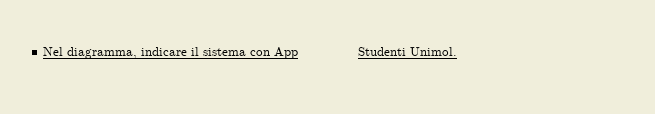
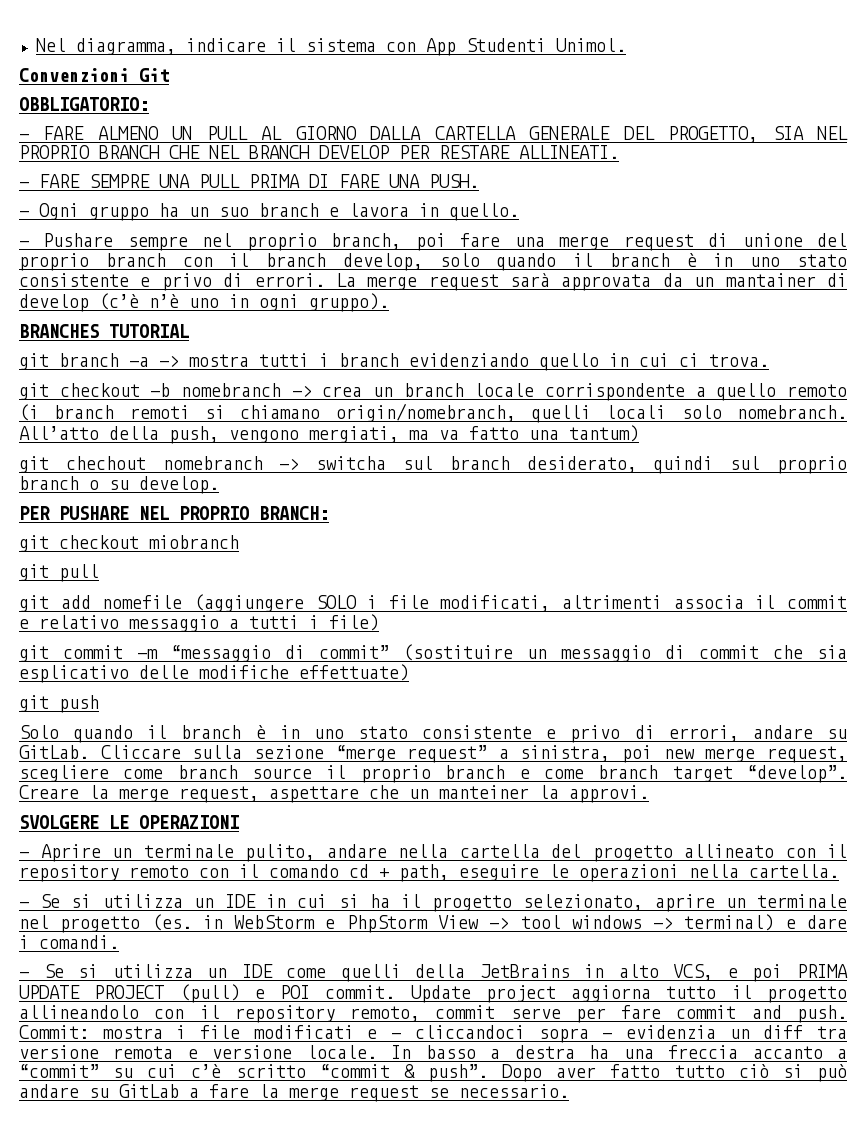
+ Convenzioni Git
+ OBBLIGATORIO:
+ - FARE ALMENO UN PULL AL GIORNO DALLA CARTELLA GENERALE DEL PROGETTO, SIA NEL PROPRIO BRANCH CHE NEL BRANCH DEVELOP PER RESTARE ALLINEATI.
+ - FARE SEMPRE UNA PULL PRIMA DI FARE UNA PUSH.
+ - Ogni gruppo ha un suo branch e lavora in quello.
+ - Pushare sempre nel proprio branch, poi fare una merge request di unione del proprio branch con il branch develop, solo quando il branch è in uno stato consistente e privo di errori. La merge request sarà approvata da un mantainer di develop (c’è n’è uno in ogni gruppo).
+ BRANCHES TUTORIAL
+ git branch -a -> mostra tutti i branch evidenziando quello in cui ci trova.
+ git checkout -b nomebranch -> crea un branch locale corrispondente a quello remoto (i branch remoti si chiamano origin/nomebranch, quelli locali solo nomebranch. All’atto della push, vengono mergiati, ma va fatto una tantum)
+ git chechout nomebranch -> switcha sul branch desiderato, quindi sul proprio branch o su develop.
+ PER PUSHARE NEL PROPRIO BRANCH:
+ git checkout miobranch
+ git pull
+ git add nomefile (aggiungere SOLO i file modificati, altrimenti associa il commit e relativo messaggio a tutti i file)
+ git commit -m “messaggio di commit” (sostituire un messaggio di commit che sia esplicativo delle modifiche effettuate)
+ git push
+ Solo quando il branch è in uno stato consistente e privo di errori, andare su GitLab. Cliccare sulla sezione “merge request” a sinistra, poi new merge request, scegliere come branch source il proprio branch e come branch target “develop”. Creare la merge request, aspettare che un manteiner la approvi.
+ SVOLGERE LE OPERAZIONI
+ - Aprire un terminale pulito, andare nella cartella del progetto allineato con il repository remoto con il comando cd + path, eseguire le operazioni nella cartella.
+ - Se si utilizza un IDE in cui si ha il progetto selezionato, aprire un terminale nel progetto (es. in WebStorm e PhpStorm View -> tool windows -> terminal) e dare i comandi.
+ - Se si utilizza un IDE come quelli della JetBrains in alto VCS, e poi PRIMA UPDATE PROJECT (pull) e POI commit. Update project aggiorna tutto il progetto allineandolo con il repository remoto, commit serve per fare commit and push. Commit: mostra i file modificati e - cliccandoci sopra - evidenzia un diff tra versione remota e versione locale. In basso a destra ha una freccia accanto a “commit” su cui c’è scritto “commit & push”. Dopo aver fatto tutto ciò si può andare su GitLab a fare la merge request se necessario.

